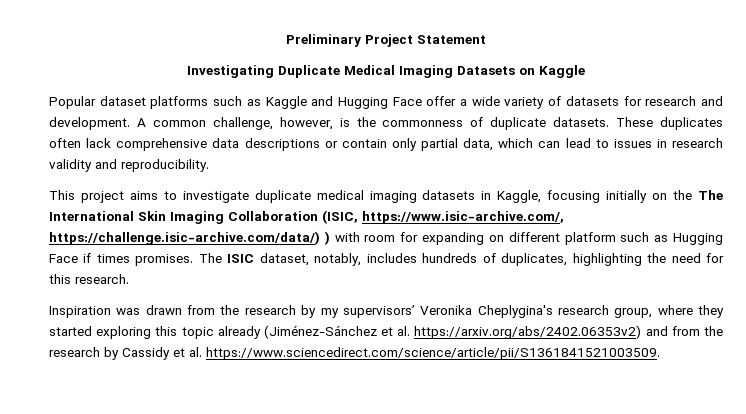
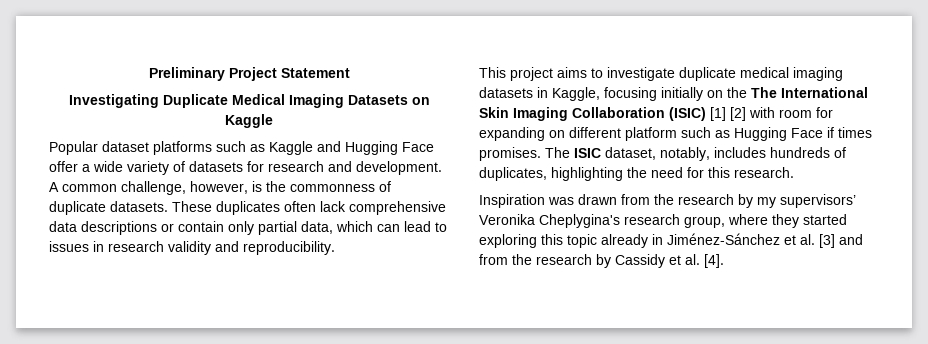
- This project aims to investigate duplicate medical imaging datasets in Kaggle, focusing initially on the The International Skin Imaging Collaboration (ISIC, https://www.isic-archive.com/, https://challenge.isic-archive.com/data/) ) with room for expanding on different platform such as Hugging Face if times promises.
+ This project aims to investigate duplicate medical imaging datasets in Kaggle, focusing initially on the The International Skin Imaging Collaboration (ISIC) [1] [2] with room for expanding on different platform such as Hugging Face if times promises.
- Inspiration was drawn from the research by my supervisors’ Veronika Cheplygina's research group, where they started exploring this topic already (Jiménez-Sánchez et al. https://arxiv.org/abs/2402.06353v2) and from the research by Cassidy et al. https://www.sciencedirect.com/science/article/pii/S1361841521003509.
+ Inspiration was drawn from the research by my supervisors’ Veronika Cheplygina's research group, where they started exploring this topic already in Jiménez-Sánchez et al. [3] and from the research by Cassidy et al. [4].

